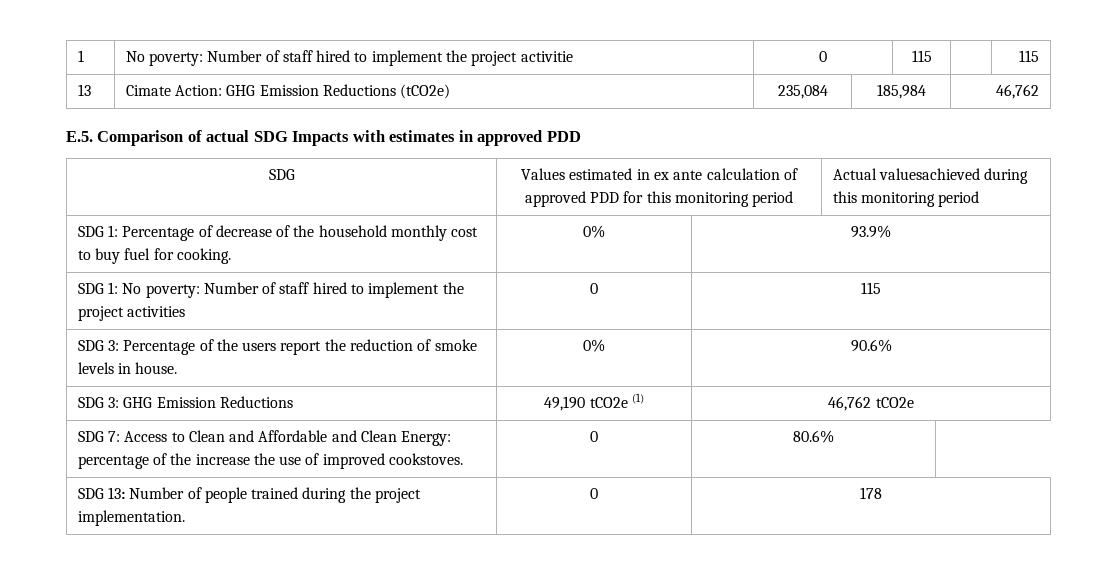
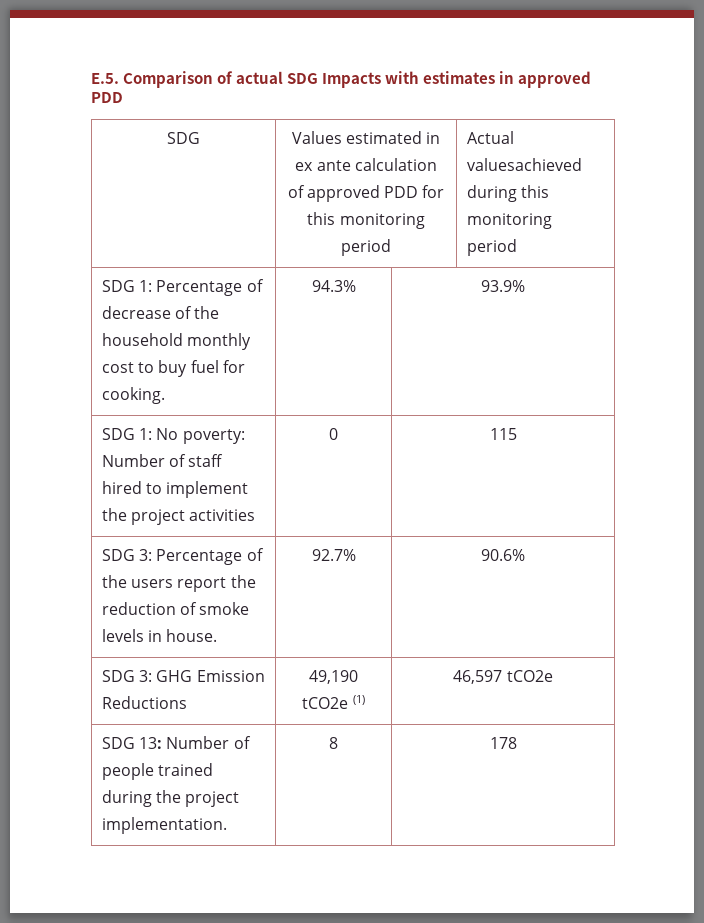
- 1 | No poverty: Number of staff hired to implement the project activitie | 0 | 115 | | 115
- 13 | Cimate Action: GHG Emission Reductions (tCO2e) | 235,084 | 185,984 | 46,762
- SDG 1: Percentage of decrease of the household monthly cost to buy fuel for cooking. | 0% | 93.9%
+ SDG 1: Percentage of decrease of the household monthly cost to buy fuel for cooking. | 94.3% | 93.9%
- SDG 3: Percentage of the users report the reduction of smoke levels in house. | 0% | 90.6%
+ SDG 3: Percentage of the users report the reduction of smoke levels in house. | 92.7% | 90.6%
- SDG 3: GHG Emission Reductions | 49,190 tCO2e (1) | 46,762 tCO2e
- SDG 7: Access to Clean and Affordable and Clean Energy: percentage of the increase the use of improved cookstoves. | 0 | 80.6%
+ SDG 3: GHG Emission Reductions | 49,190 tCO2e (1) | 46,597 tCO2e
- SDG 13: Number of people trained during the project implementation. | 0 | 178
+ SDG 13: Number of people trained during the project implementation. | 8 | 178

